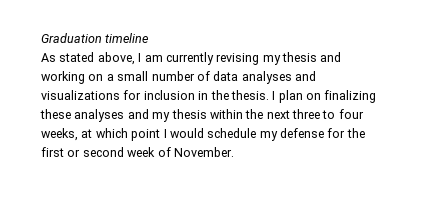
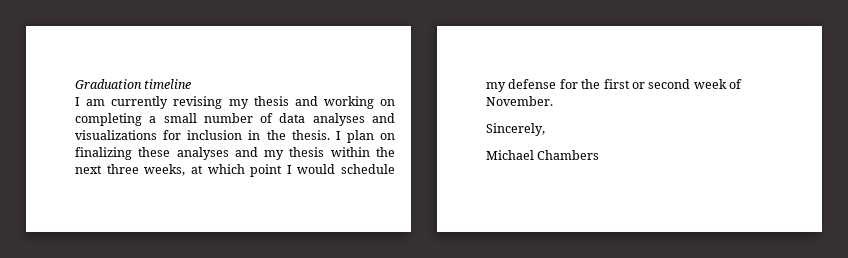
- As stated above, I am currently revising my thesis and working on a small number of data analyses and visualizations for inclusion in the thesis.
+ I am currently revising my thesis and working on completing a small number of data analyses and visualizations for inclusion in the thesis.
- I plan on finalizing these analyses and my thesis within the next three to four weeks, at which point I would schedule my defense for the first or second week of November.
+ I plan on finalizing these analyses and my thesis within the next three weeks, at which point I would schedule my defense for the first or second week of November.
+ Sincerely,
+ Michael Chambers

